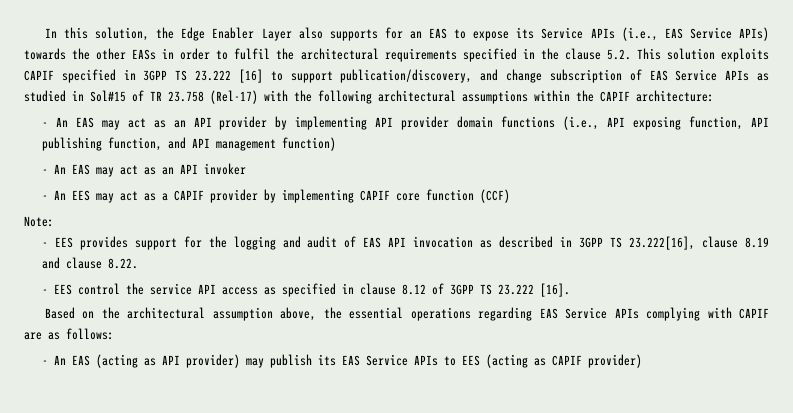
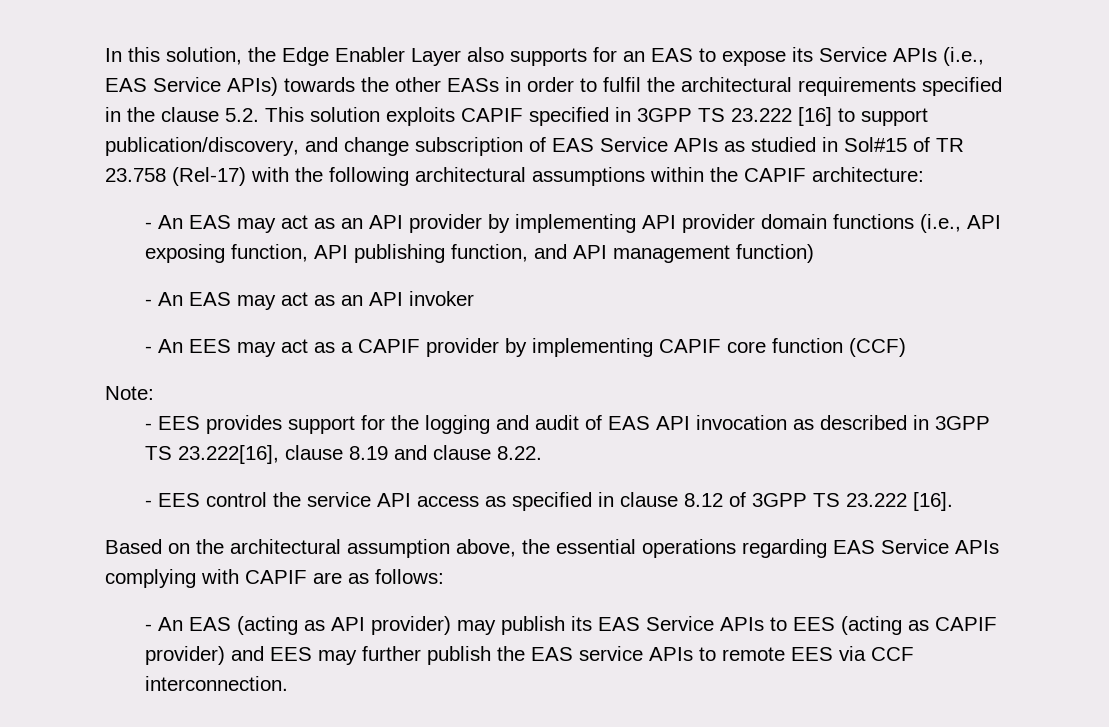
- - An EAS (acting as API provider) may publish its EAS Service APIs to EES (acting as CAPIF provider)
+ - An EAS (acting as API provider) may publish its EAS Service APIs to EES (acting as CAPIF provider) and EES may further publish the EAS service APIs to remote EES via CCF interconnection.

